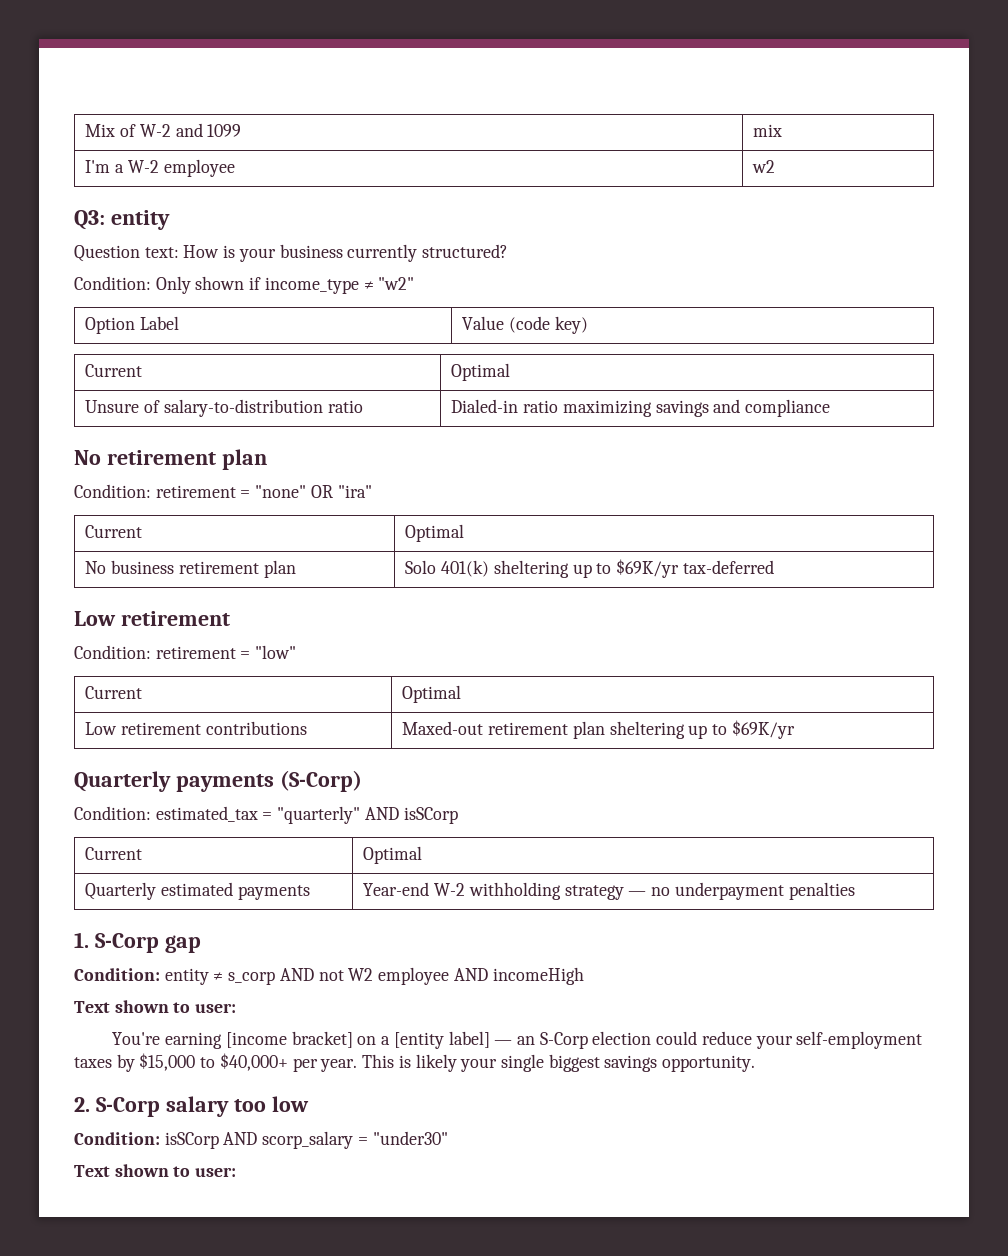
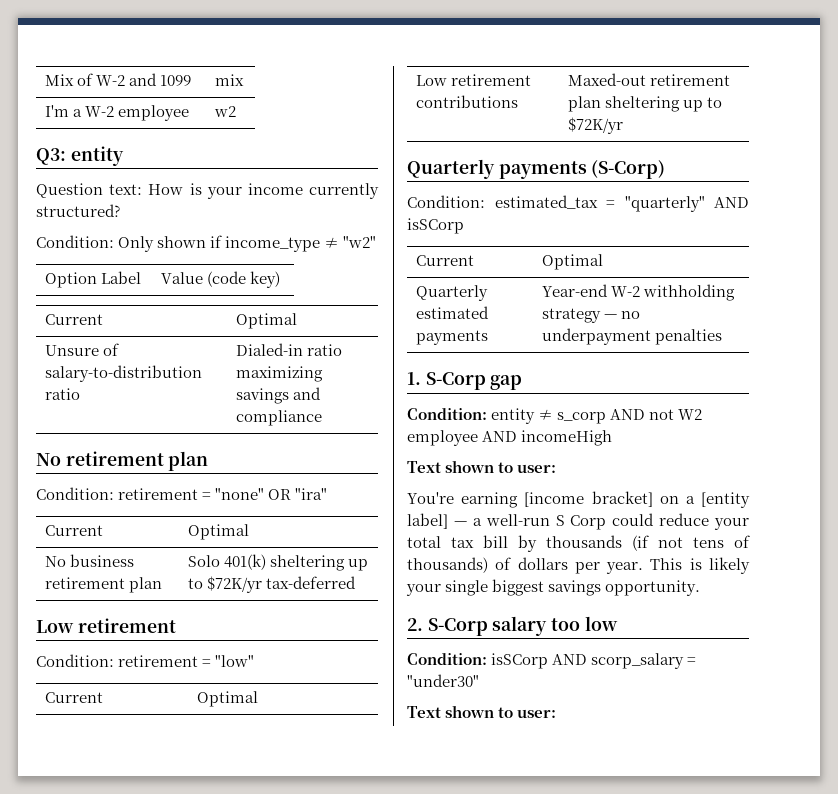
- Question text: How is your business currently structured?
+ Question text: How is your income currently structured?
- No business retirement plan | Solo 401(k) sheltering up to $69K/yr tax-deferred
+ No business retirement plan | Solo 401(k) sheltering up to $72K/yr tax-deferred
- Low retirement contributions | Maxed-out retirement plan sheltering up to $69K/yr
+ Low retirement contributions | Maxed-out retirement plan sheltering up to $72K/yr
- You're earning [income bracket] on a [entity label] — an S-Corp election could reduce your self-employment taxes by $15,000 to $40,000+ per year.
+ You're earning [income bracket] on a [entity label] — a well-run S Corp could reduce your total tax bill by thousands (if not tens of thousands) of dollars per year.

